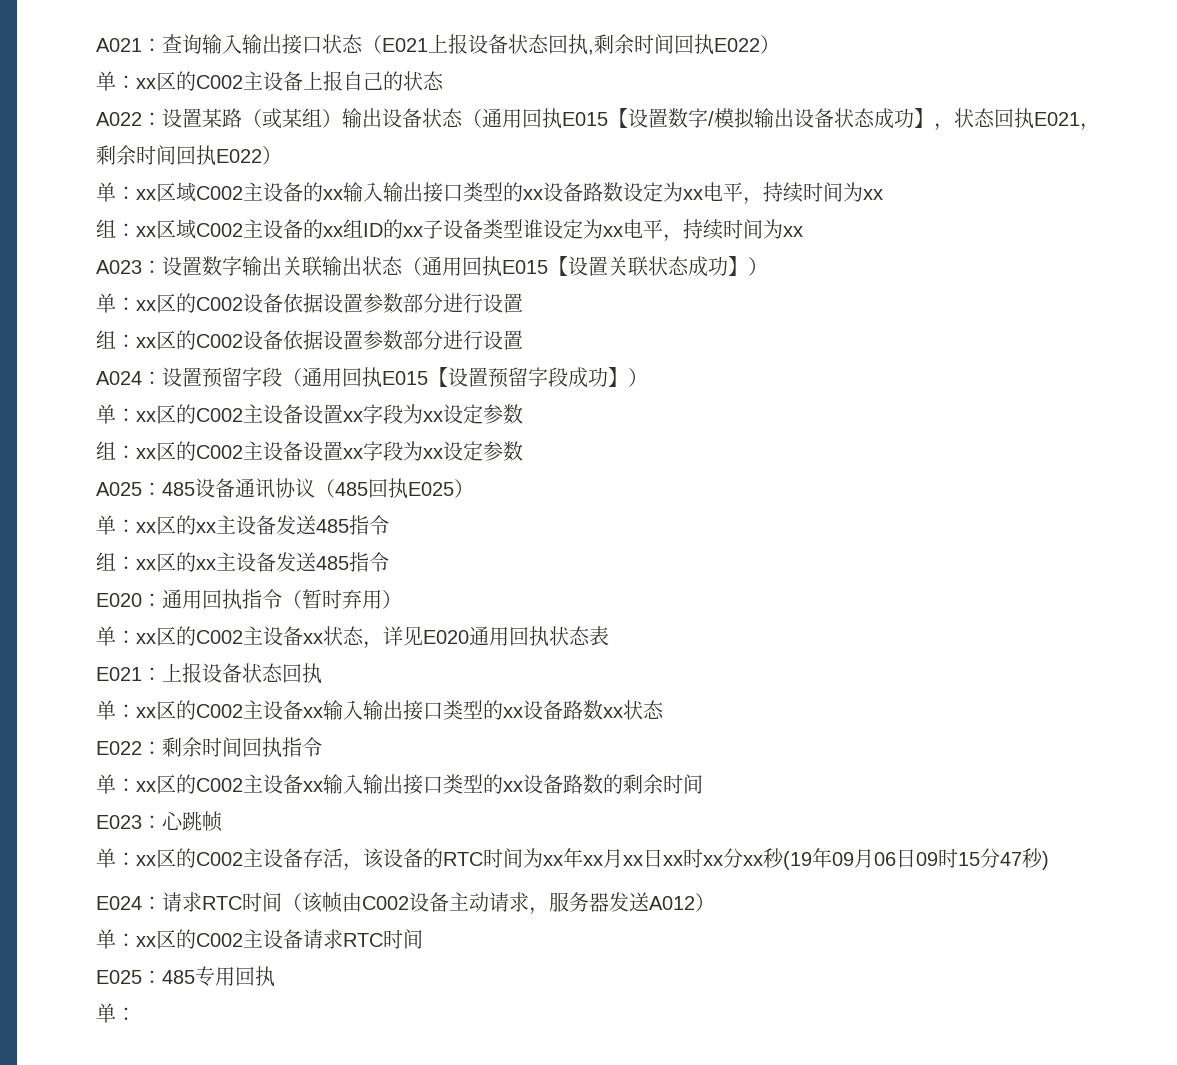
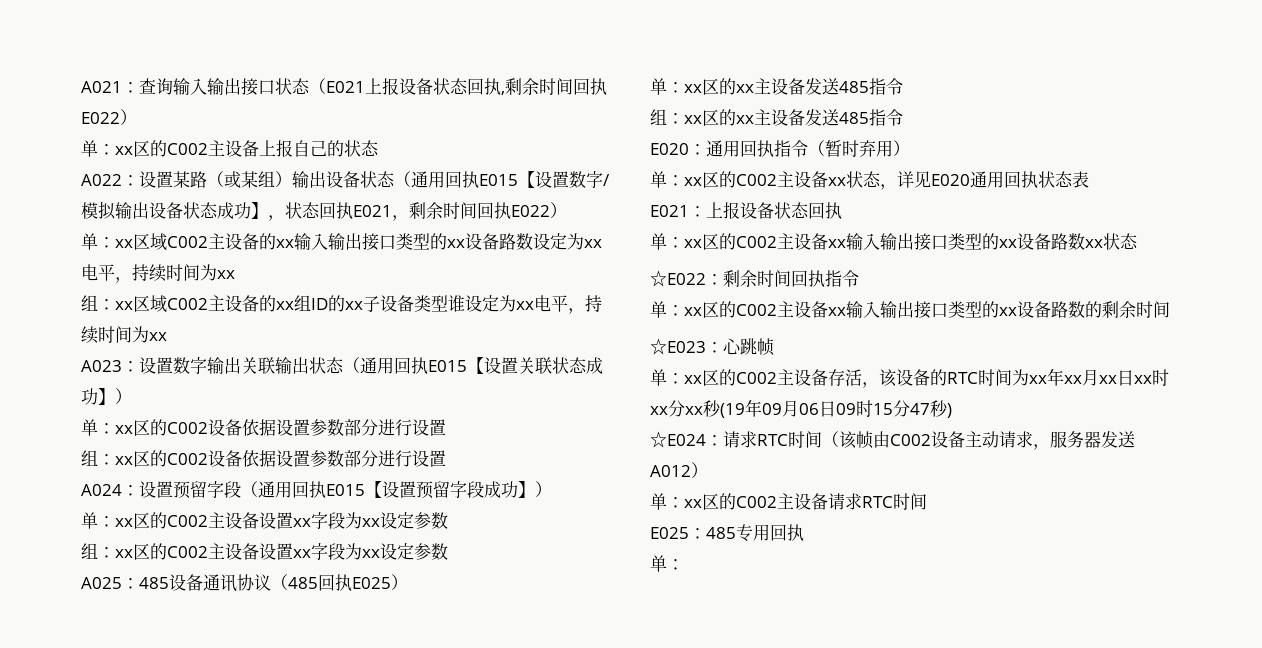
- E022：剩余时间回执指令
+ ☆E022：剩余时间回执指令
- E023：心跳帧
+ ☆E023：心跳帧
- E024：请求RTC时间（该帧由C002设备主动请求，服务器发送A012）
+ ☆E024：请求RTC时间（该帧由C002设备主动请求，服务器发送A012）

